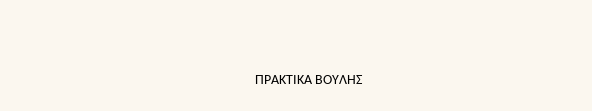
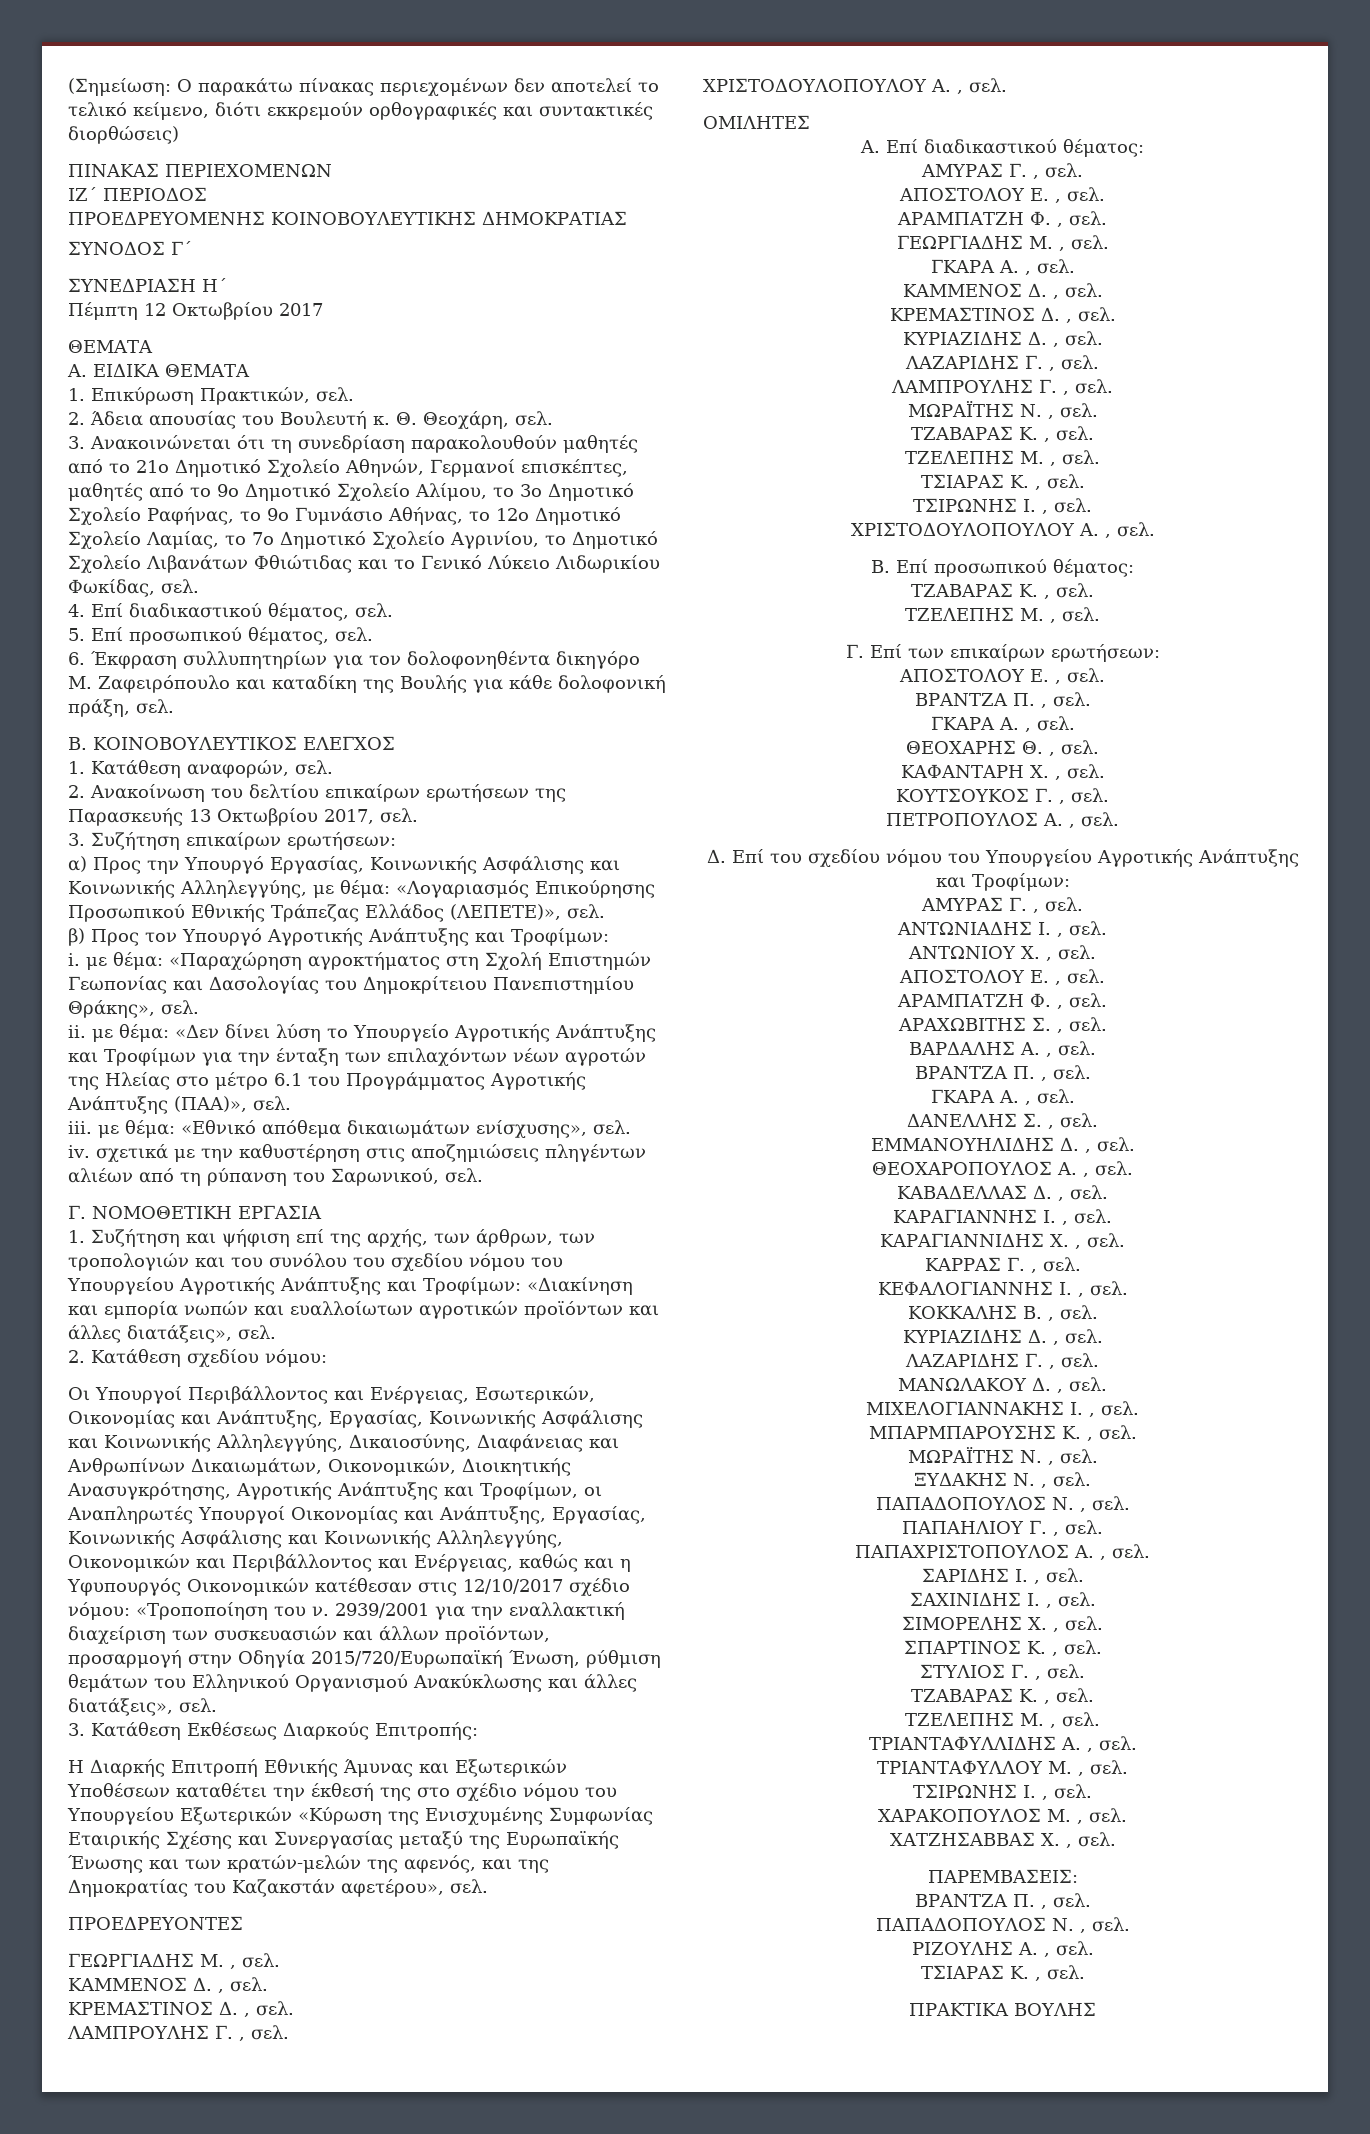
+ (Σημείωση: Ο παρακάτω πίνακας περιεχομένων δεν αποτελεί το τελικό κείμενο, διότι εκκρεμούν ορθογραφικές και συντακτικές διορθώσεις)
+ ΠΙΝΑΚΑΣ ΠΕΡΙΕΧΟΜΕΝΩΝ
+ ΙΖ΄ ΠΕΡΙΟΔΟΣ
+ ΠΡΟΕΔΡΕΥΟΜΕΝΗΣ ΚΟΙΝΟΒΟΥΛΕΥΤΙΚΗΣ ΔΗΜΟΚΡΑΤΙΑΣ
+ ΣΥΝΟΔΟΣ Γ΄
+ ΣΥΝΕΔΡΙΑΣΗ Η΄
+ Πέμπτη 12 Οκτωβρίου 2017
+ ΘΕΜΑΤΑ
+ Α. ΕΙΔΙΚΑ ΘΕΜΑΤΑ
+ 1. Επικύρωση Πρακτικών, σελ.
+ 2. Άδεια απουσίας του Βουλευτή κ. Θ. Θεοχάρη, σελ.
+ 3. Ανακοινώνεται ότι τη συνεδρίαση παρακολουθούν μαθητές από το 21ο Δημοτικό Σχολείο Αθηνών, Γερμανοί επισκέπτες, μαθητές από το 9ο Δημοτικό Σχολείο Αλίμου, το 3ο Δημοτικό Σχολείο Ραφήνας, το 9ο Γυμνάσιο Αθήνας, το 12ο Δημοτικό Σχολείο Λαμίας, το 7ο Δημοτικό Σχολείο Αγρινίου, το Δημοτικό Σχολείο Λιβανάτων Φθιώτιδας και το Γενικό Λύκειο Λιδωρικίου Φωκίδας, σελ.
+ 4. Επί διαδικαστικού θέματος, σελ.
+ 5. Επί προσωπικού θέματος, σελ.
+ 6. Έκφραση συλλυπητηρίων για τον δολοφονηθέντα δικηγόρο Μ. Ζαφειρόπουλο και καταδίκη της Βουλής για κάθε δολοφονική πράξη, σελ.
+ Β. ΚΟΙΝΟΒΟΥΛΕΥΤΙΚΟΣ ΕΛΕΓΧΟΣ
+ 1. Κατάθεση αναφορών, σελ.
+ 2. Ανακοίνωση του δελτίου επικαίρων ερωτήσεων της Παρασκευής 13 Οκτωβρίου 2017, σελ.
+ 3. Συζήτηση επικαίρων ερωτήσεων:
+ α) Προς την Υπουργό Εργασίας, Κοινωνικής Ασφάλισης και Κοινωνικής Αλληλεγγύης, με θέμα: «Λογαριασμός Επικούρησης Προσωπικού Εθνικής Τράπεζας Ελλάδος (ΛΕΠΕΤΕ)», σελ.
+ β) Προς τον Υπουργό Αγροτικής Ανάπτυξης και Τροφίμων:
+ i. με θέμα: «Παραχώρηση αγροκτήματος στη Σχολή Επιστημών Γεωπονίας και Δασολογίας του Δημοκρίτειου Πανεπιστημίου Θράκης», σελ.
+ ii. με θέμα: «Δεν δίνει λύση το Υπουργείο Αγροτικής Ανάπτυξης και Τροφίμων για την ένταξη των επιλαχόντων νέων αγροτών της Ηλείας στο μέτρο 6.1 του Προγράμματος Αγροτικής Ανάπτυξης (ΠΑΑ)», σελ.
+ iii. με θέμα: «Εθνικό απόθεμα δικαιωμάτων ενίσχυσης», σελ.
+ iv. σχετικά με την καθυστέρηση στις αποζημιώσεις πληγέντων αλιέων από τη ρύπανση του Σαρωνικού, σελ.
+ Γ. ΝΟΜΟΘΕΤΙΚΗ ΕΡΓΑΣΙΑ
+ 1. Συζήτηση και ψήφιση επί της αρχής, των άρθρων, των τροπολογιών και του συνόλου του σχεδίου νόμου του Υπουργείου Αγροτικής Ανάπτυξης και Τροφίμων: «Διακίνηση και εμπορία νωπών και ευαλλοίωτων αγροτικών προϊόντων και άλλες διατάξεις», σελ.
+ 2. Κατάθεση σχεδίου νόμου:
+ Οι Υπουργοί Περιβάλλοντος και Ενέργειας, Εσωτερικών, Οικονομίας και Ανάπτυξης, Εργασίας, Κοινωνικής Ασφάλισης και Κοινωνικής Αλληλεγγύης, Δικαιοσύνης, Διαφάνειας και Ανθρωπίνων Δικαιωμάτων, Οικονομικών, Διοικητικής Ανασυγκρότησης, Αγροτικής Ανάπτυξης και Τροφίμων, οι Αναπληρωτές Υπουργοί Οικονομίας και Ανάπτυξης, Εργασίας, Κοινωνικής Ασφάλισης και Κοινωνικής Αλληλεγγύης, Οικονομικών και Περιβάλλοντος και Ενέργειας, καθώς και η Υφυπουργός Οικονομικών κατέθεσαν στις 12/10/2017 σχέδιο νόμου: «Τροποποίηση του ν. 2939/2001 για την εναλλακτική διαχείριση των συσκευασιών και άλλων προϊόντων, προσαρμογή στην Οδηγία 2015/720/Ευρωπαϊκή Ένωση, ρύθμιση θεμάτων του Ελληνικού Οργανισμού Ανακύκλωσης και άλλες διατάξεις», σελ.
+ 3. Κατάθεση Εκθέσεως Διαρκούς Επιτροπής:
+ Η Διαρκής Επιτροπή Εθνικής Άμυνας και Εξωτερικών Υποθέσεων καταθέτει την έκθεσή της στο σχέδιο νόμου του Υπουργείου Εξωτερικών «Κύρωση της Ενισχυμένης Συμφωνίας Εταιρικής Σχέσης και Συνεργασίας μεταξύ της Ευρωπαϊκής Ένωσης και των κρατών-μελών της αφενός, και της Δημοκρατίας του Καζακστάν αφετέρου», σελ.
+ ΠΡΟΕΔΡΕΥΟΝΤΕΣ
+ ΓΕΩΡΓΙΑΔΗΣ Μ. , σελ.
+ ΚΑΜΜΕΝΟΣ Δ. , σελ.
+ ΚΡΕΜΑΣΤΙΝΟΣ Δ. , σελ.
+ ΛΑΜΠΡΟΥΛΗΣ Γ. , σελ.
+ ΧΡΙΣΤΟΔΟΥΛΟΠΟΥΛΟΥ Α. , σελ.
+ ΟΜΙΛΗΤΕΣ
+ Α. Επί διαδικαστικού θέματος:
+ ΑΜΥΡΑΣ Γ. , σελ.
+ ΑΠΟΣΤΟΛΟΥ Ε. , σελ.
+ ΑΡΑΜΠΑΤΖΗ Φ. , σελ.
+ ΓΕΩΡΓΙΑΔΗΣ Μ. , σελ.
+ ΓΚΑΡΑ Α. , σελ.
+ ΚΑΜΜΕΝΟΣ Δ. , σελ.
+ ΚΡΕΜΑΣΤΙΝΟΣ Δ. , σελ.
+ ΚΥΡΙΑΖΙΔΗΣ Δ. , σελ.
+ ΛΑΖΑΡΙΔΗΣ Γ. , σελ.
+ ΛΑΜΠΡΟΥΛΗΣ Γ. , σελ.
+ ΜΩΡΑΪΤΗΣ Ν. , σελ.
+ ΤΖΑΒΑΡΑΣ Κ. , σελ.
+ ΤΖΕΛΕΠΗΣ Μ. , σελ.
+ ΤΣΙΑΡΑΣ Κ. , σελ.
+ ΤΣΙΡΩΝΗΣ Ι. , σελ.
+ ΧΡΙΣΤΟΔΟΥΛΟΠΟΥΛΟΥ Α. , σελ.
+ Β. Επί προσωπικού θέματος:
+ ΤΖΑΒΑΡΑΣ Κ. , σελ.
+ ΤΖΕΛΕΠΗΣ Μ. , σελ.
+ Γ. Επί των επικαίρων ερωτήσεων:
+ ΑΠΟΣΤΟΛΟΥ Ε. , σελ.
+ ΒΡΑΝΤΖΑ Π. , σελ.
+ ΓΚΑΡΑ Α. , σελ.
+ ΘΕΟΧΑΡΗΣ Θ. , σελ.
+ ΚΑΦΑΝΤΑΡΗ Χ. , σελ.
+ ΚΟΥΤΣΟΥΚΟΣ Γ. , σελ.
+ ΠΕΤΡΟΠΟΥΛΟΣ Α. , σελ.
+ Δ. Επί του σχεδίου νόμου του Υπουργείου Αγροτικής Ανάπτυξης και Τροφίμων:
+ ΑΜΥΡΑΣ Γ. , σελ.
+ ΑΝΤΩΝΙΑΔΗΣ Ι. , σελ.
+ ΑΝΤΩΝΙΟΥ Χ. , σελ.
+ ΑΠΟΣΤΟΛΟΥ Ε. , σελ.
+ ΑΡΑΜΠΑΤΖΗ Φ. , σελ.
+ ΑΡΑΧΩΒΙΤΗΣ Σ. , σελ.
+ ΒΑΡΔΑΛΗΣ Α. , σελ.
+ ΒΡΑΝΤΖΑ Π. , σελ.
+ ΓΚΑΡΑ Α. , σελ.
+ ΔΑΝΕΛΛΗΣ Σ. , σελ.
+ ΕΜΜΑΝΟΥΗΛΙΔΗΣ Δ. , σελ.
+ ΘΕΟΧΑΡΟΠΟΥΛΟΣ Α. , σελ.
+ ΚΑΒΑΔΕΛΛΑΣ Δ. , σελ.
+ ΚΑΡΑΓΙΑΝΝΗΣ Ι. , σελ.
+ ΚΑΡΑΓΙΑΝΝΙΔΗΣ Χ. , σελ.
+ ΚΑΡΡΑΣ Γ. , σελ.
+ ΚΕΦΑΛΟΓΙΑΝΝΗΣ Ι. , σελ.
+ ΚΟΚΚΑΛΗΣ Β. , σελ.
+ ΚΥΡΙΑΖΙΔΗΣ Δ. , σελ.
+ ΛΑΖΑΡΙΔΗΣ Γ. , σελ.
+ ΜΑΝΩΛΑΚΟΥ Δ. , σελ.
+ ΜΙΧΕΛΟΓΙΑΝΝΑΚΗΣ Ι. , σελ.
+ ΜΠΑΡΜΠΑΡΟΥΣΗΣ Κ. , σελ.
+ ΜΩΡΑΪΤΗΣ Ν. , σελ.
+ ΞΥΔΑΚΗΣ Ν. , σελ.
+ ΠΑΠΑΔΟΠΟΥΛΟΣ Ν. , σελ.
+ ΠΑΠΑΗΛΙΟΥ Γ. , σελ.
+ ΠΑΠΑΧΡΙΣΤΟΠΟΥΛΟΣ Α. , σελ.
+ ΣΑΡΙΔΗΣ Ι. , σελ.
+ ΣΑΧΙΝΙΔΗΣ Ι. , σελ.
+ ΣΙΜΟΡΕΛΗΣ Χ. , σελ.
+ ΣΠΑΡΤΙΝΟΣ Κ. , σελ.
+ ΣΤΥΛΙΟΣ Γ. , σελ.
+ ΤΖΑΒΑΡΑΣ Κ. , σελ.
+ ΤΖΕΛΕΠΗΣ Μ. , σελ.
+ ΤΡΙΑΝΤΑΦΥΛΛΙΔΗΣ Α. , σελ.
+ ΤΡΙΑΝΤΑΦΥΛΛΟΥ Μ. , σελ.
+ ΤΣΙΡΩΝΗΣ Ι. , σελ.
+ ΧΑΡΑΚΟΠΟΥΛΟΣ Μ. , σελ.
+ ΧΑΤΖΗΣΑΒΒΑΣ Χ. , σελ.
+ ΠΑΡΕΜΒΑΣΕΙΣ:
+ ΒΡΑΝΤΖΑ Π. , σελ.
+ ΠΑΠΑΔΟΠΟΥΛΟΣ Ν. , σελ.
+ ΡΙΖΟΥΛΗΣ Α. , σελ.
+ ΤΣΙΑΡΑΣ Κ. , σελ.

